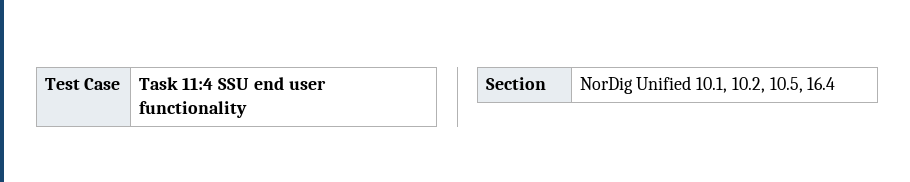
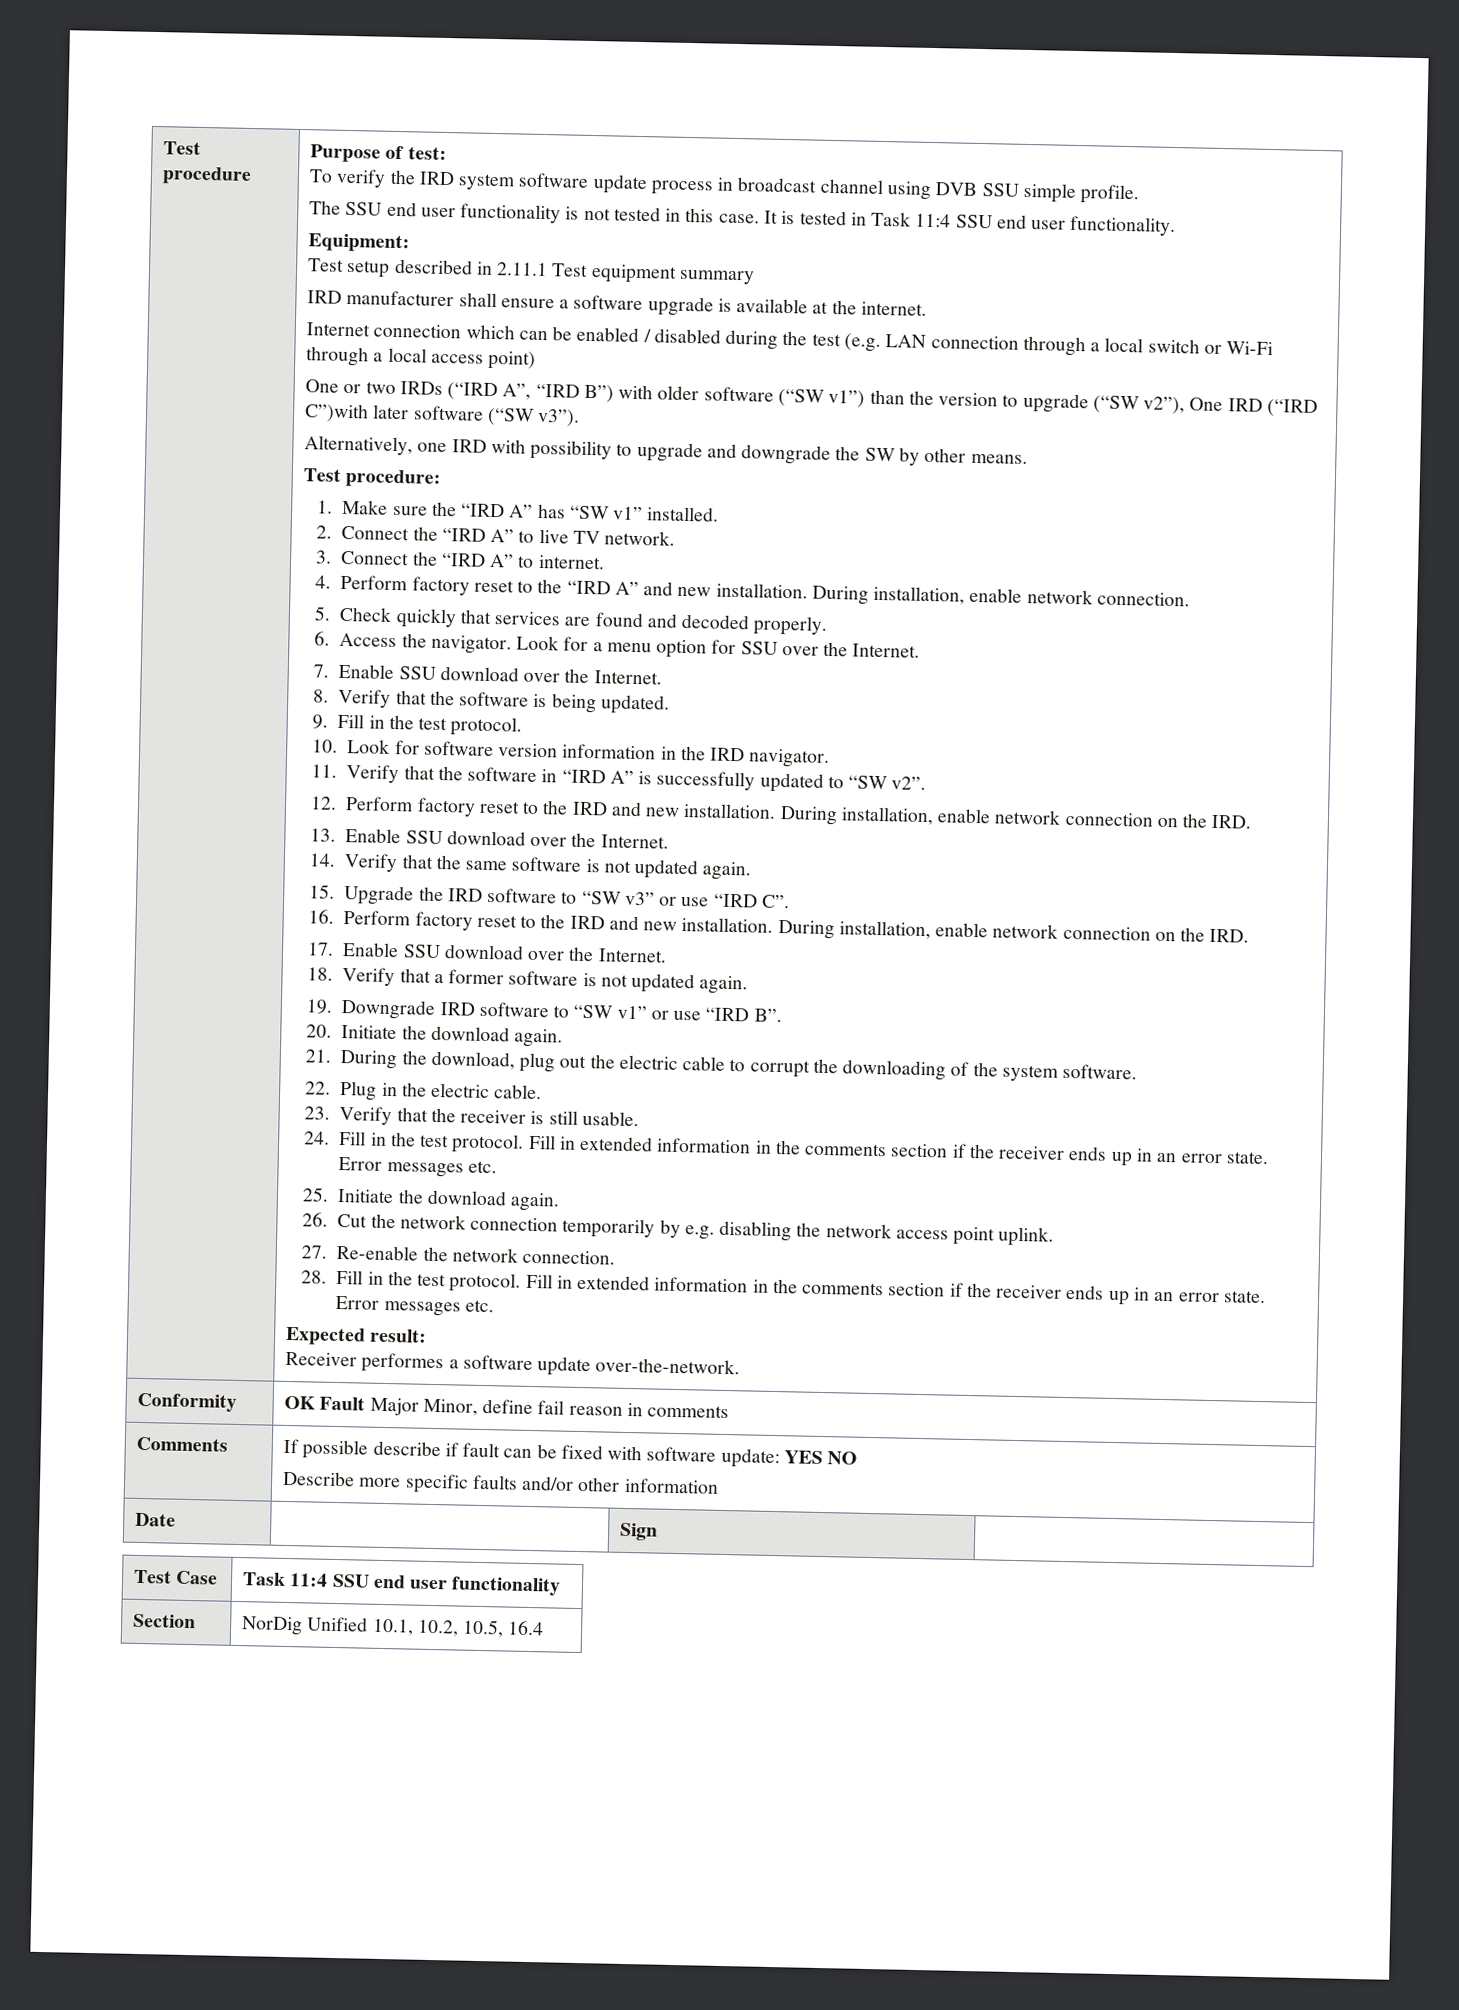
+ Test procedure | Purpose of test:
+ To verify the IRD system software update process in broadcast channel using DVB SSU simple profile.
+ The SSU end user functionality is not tested in this case. It is tested in Task 11:4 SSU end user functionality.
+ Equipment:
+ Test setup described in 2.11.1 Test equipment summary
+ IRD manufacturer shall ensure a software upgrade is available at the internet.
+ Internet connection which can be enabled / disabled during the test (e.g. LAN connection through a local switch or Wi-Fi through a local access point)
+ One or two IRDs (“IRD A”, “IRD B”) with older software (“SW v1”) than the version to upgrade (“SW v2”), One IRD (“IRD C”)with later software (“SW v3”).
+ Alternatively, one IRD with possibility to upgrade and downgrade the SW by other means.
+ Test procedure:
+ 1. Make sure the “IRD A” has “SW v1” installed.
+ 2. Connect the “IRD A” to live TV network.
+ 3. Connect the “IRD A” to internet.
+ 4. Perform factory reset to the “IRD A” and new installation. During installation, enable network connection.
+ 5. Check quickly that services are found and decoded properly.
+ 6. Access the navigator. Look for a menu option for SSU over the Internet.
+ 7. Enable SSU download over the Internet.
+ 8. Verify that the software is being updated.
+ 9. Fill in the test protocol.
+ 10. Look for software version information in the IRD navigator.
+ 11. Verify that the software in “IRD A” is successfully updated to “SW v2”.
+ 12. Perform factory reset to the IRD and new installation. During installation, enable network connection on the IRD.
+ 13. Enable SSU download over the Internet.
+ 14. Verify that the same software is not updated again.
+ 15. Upgrade the IRD software to “SW v3” or use “IRD C”.
+ 16. Perform factory reset to the IRD and new installation. During installation, enable network connection on the IRD.
+ 17. Enable SSU download over the Internet.
+ 18. Verify that a former software is not updated again.
+ 19. Downgrade IRD software to “SW v1” or use “IRD B”.
+ 20. Initiate the download again.
+ 21. During the download, plug out the electric cable to corrupt the downloading of the system software.
+ 22. Plug in the electric cable.
+ 23. Verify that the receiver is still usable.
+ 24. Fill in the test protocol. Fill in extended information in the comments section if the receiver ends up in an error state. Error messages etc.
+ 25. Initiate the download again.
+ 26. Cut the network connection temporarily by e.g. disabling the network access point uplink.
+ 27. Re-enable the network connection.
+ 28. Fill in the test protocol. Fill in extended information in the comments section if the receiver ends up in an error state. Error messages etc.
+ Expected result:
+ Receiver performes a software update over-the-network.
+ Conformity | OK Fault Major Minor, define fail reason in comments
+ Comments | If possible describe if fault can be fixed with software update: YES NO
+ Describe more specific faults and/or other information
+ Date | | Sign |

